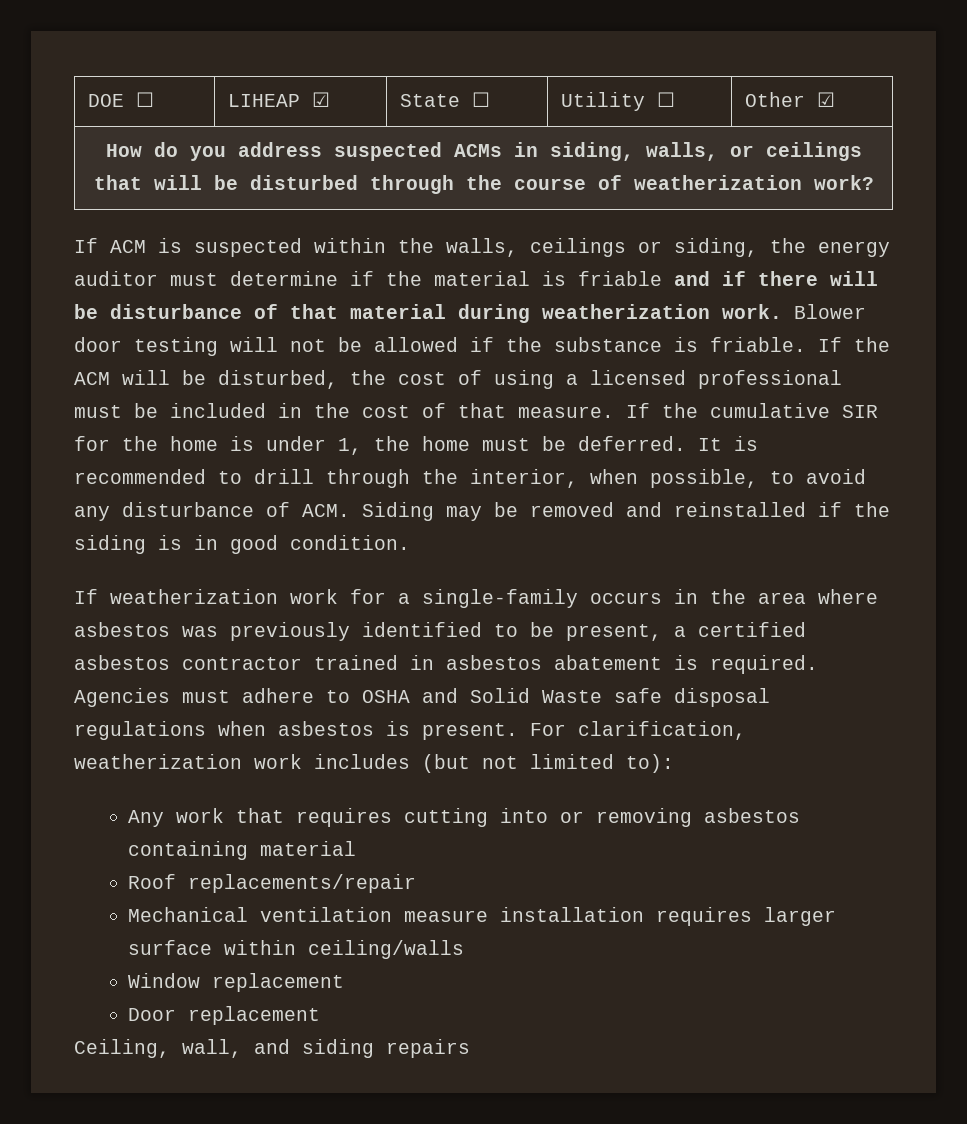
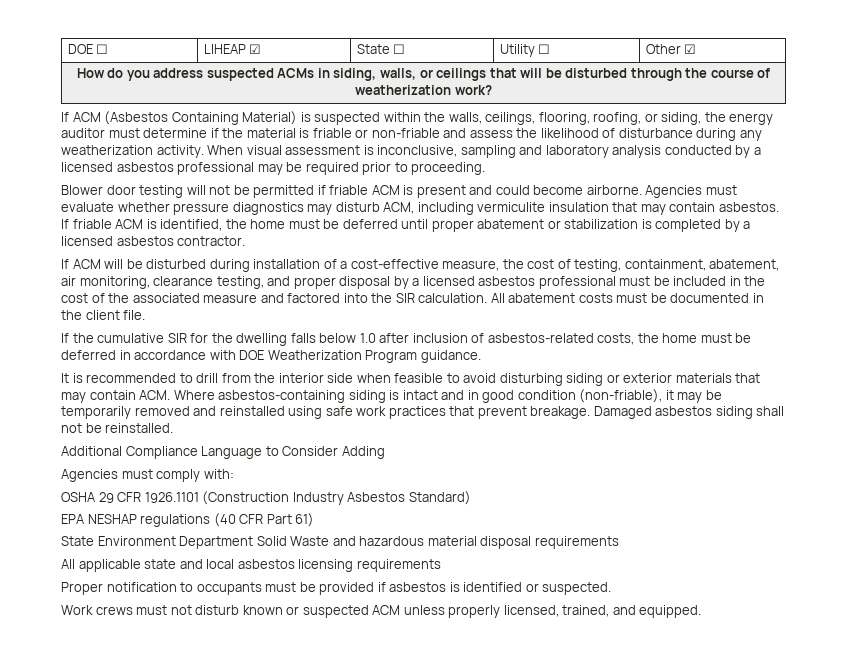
- If ACM is suspected within the walls, ceilings or siding, the energy auditor must determine if the material is friable and if there will be disturbance of that material during weatherization work. Blower door testing will not be allowed if the substance is friable. If the ACM will be disturbed, the cost of using a licensed professional must be included in the cost of that measure. If the cumulative SIR for the home is under 1, the home must be deferred. It is recommended to drill through the interior, when possible, to avoid any disturbance of ACM. Siding may be removed and reinstalled if the siding is in good condition.
- If weatherization work for a single-family occurs in the area where asbestos was previously identified to be present, a certified asbestos contractor trained in asbestos abatement is required. Agencies must adhere to OSHA and Solid Waste safe disposal regulations when asbestos is present. For clarification, weatherization work includes (but not limited to):
- Any work that requires cutting into or removing asbestos containing material
- Roof replacements/repair
- Mechanical ventilation measure installation requires larger surface within ceiling/walls
- Window replacement
- Door replacement
- Ceiling, wall, and siding repairs
+ If ACM (Asbestos Containing Material) is suspected within the walls, ceilings, flooring, roofing, or siding, the energy auditor must determine if the material is friable or non-friable and assess the likelihood of disturbance during any weatherization activity. When visual assessment is inconclusive, sampling and laboratory analysis conducted by a licensed asbestos professional may be required prior to proceeding.
+ Blower door testing will not be permitted if friable ACM is present and could become airborne. Agencies must evaluate whether pressure diagnostics may disturb ACM, including vermiculite insulation that may contain asbestos. If friable ACM is identified, the home must be deferred until proper abatement or stabilization is completed by a licensed asbestos contractor.
+ If ACM will be disturbed during installation of a cost-effective measure, the cost of testing, containment, abatement, air monitoring, clearance testing, and proper disposal by a licensed asbestos professional must be included in the cost of the associated measure and factored into the SIR calculation. All abatement costs must be documented in the client file.
+ If the cumulative SIR for the dwelling falls below 1.0 after inclusion of asbestos-related costs, the home must be deferred in accordance with DOE Weatherization Program guidance.
+ It is recommended to drill from the interior side when feasible to avoid disturbing siding or exterior materials that may contain ACM. Where asbestos-containing siding is intact and in good condition (non-friable), it may be temporarily removed and reinstalled using safe work practices that prevent breakage. Damaged asbestos siding shall not be reinstalled.
+ Additional Compliance Language to Consider Adding
+ Agencies must comply with:
+ OSHA 29 CFR 1926.1101 (Construction Industry Asbestos Standard)
+ EPA NESHAP regulations (40 CFR Part 61)
+ State Environment Department Solid Waste and hazardous material disposal requirements
+ All applicable state and local asbestos licensing requirements
+ Proper notification to occupants must be provided if asbestos is identified or suspected.
+ Work crews must not disturb known or suspected ACM unless properly licensed, trained, and equipped.

